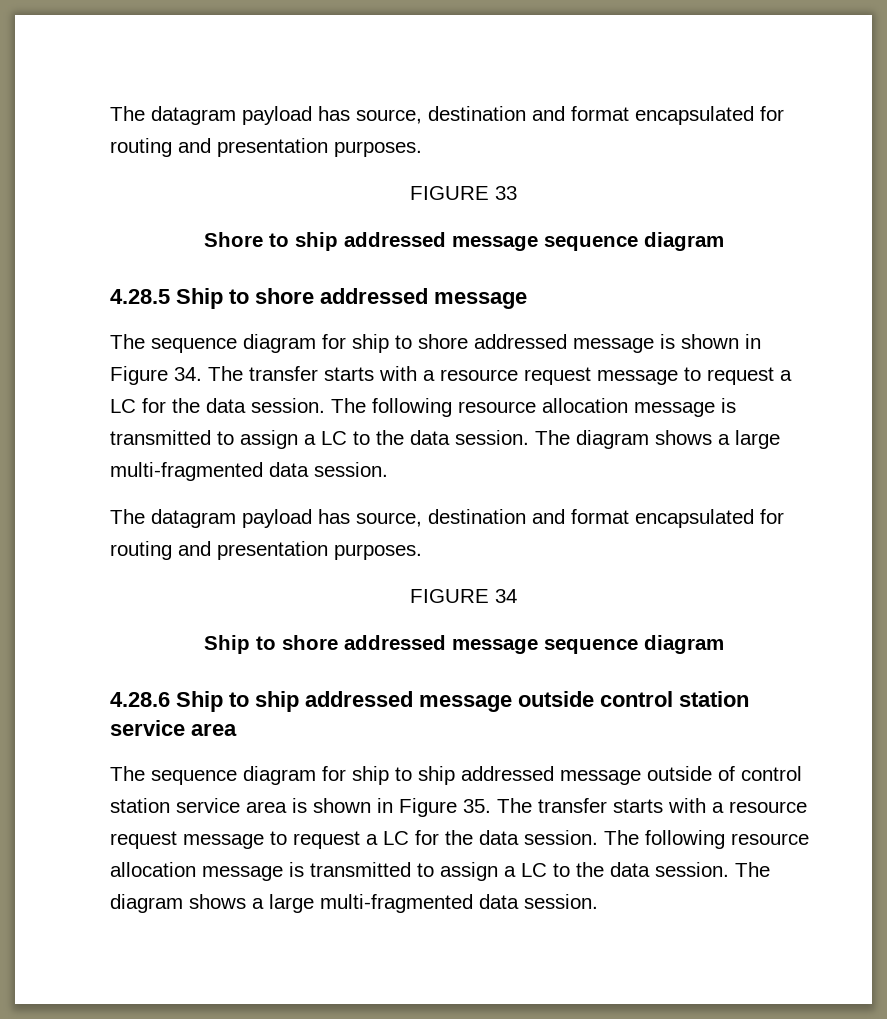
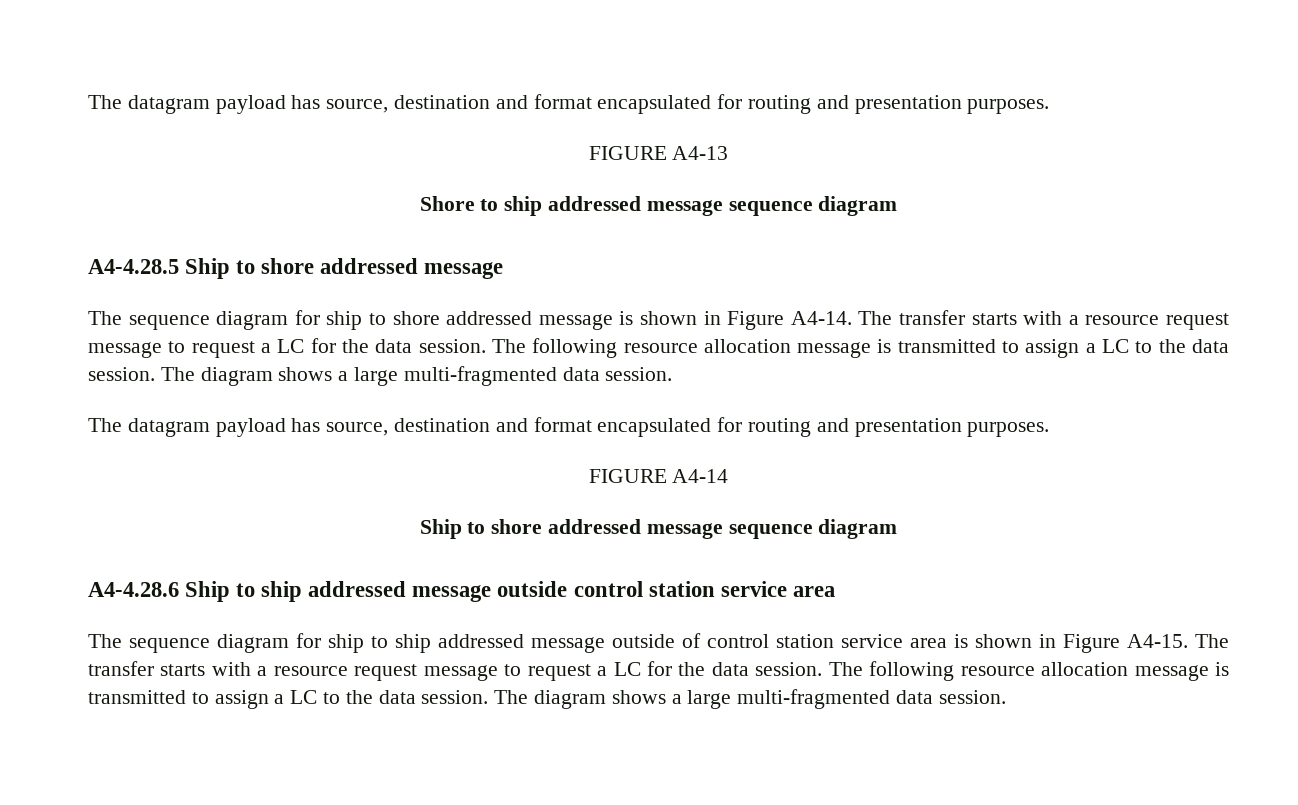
- FIGURE 33
+ FIGURE A4-13
- 4.28.5 Ship to shore addressed message
+ A4-4.28.5 Ship to shore addressed message
- The sequence diagram for ship to shore addressed message is shown in Figure 34. The transfer starts with a resource request message to request a LC for the data session.
+ The sequence diagram for ship to shore addressed message is shown in Figure A4-14. The transfer starts with a resource request message to request a LC for the data session.
- FIGURE 34
+ FIGURE A4-14
- 4.28.6 Ship to ship addressed message outside control station service area
+ A4-4.28.6 Ship to ship addressed message outside control station service area
- The sequence diagram for ship to ship addressed message outside of control station service area is shown in Figure 35. The transfer starts with a resource request message to request a LC for the data session.
+ The sequence diagram for ship to ship addressed message outside of control station service area is shown in Figure A4-15. The transfer starts with a resource request message to request a LC for the data session.

